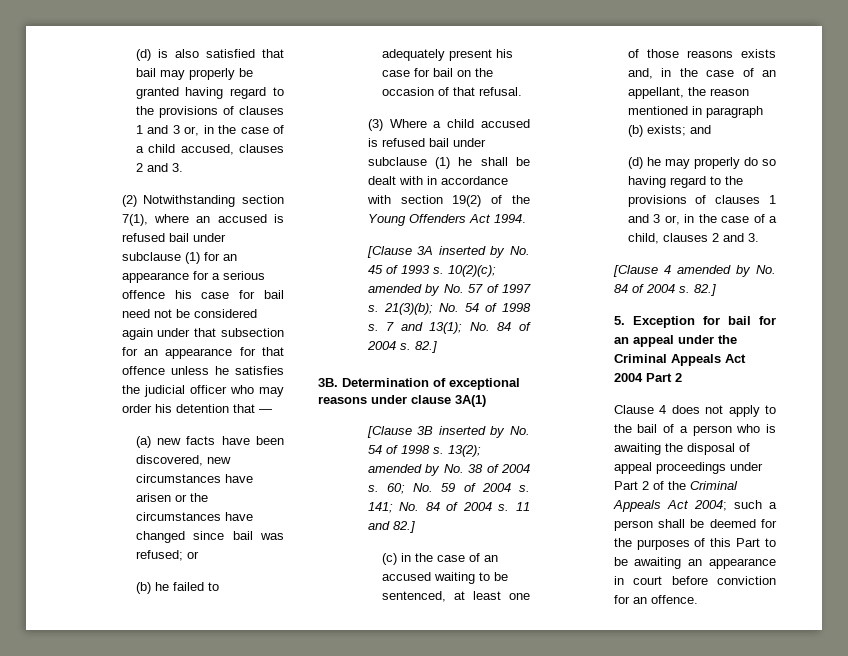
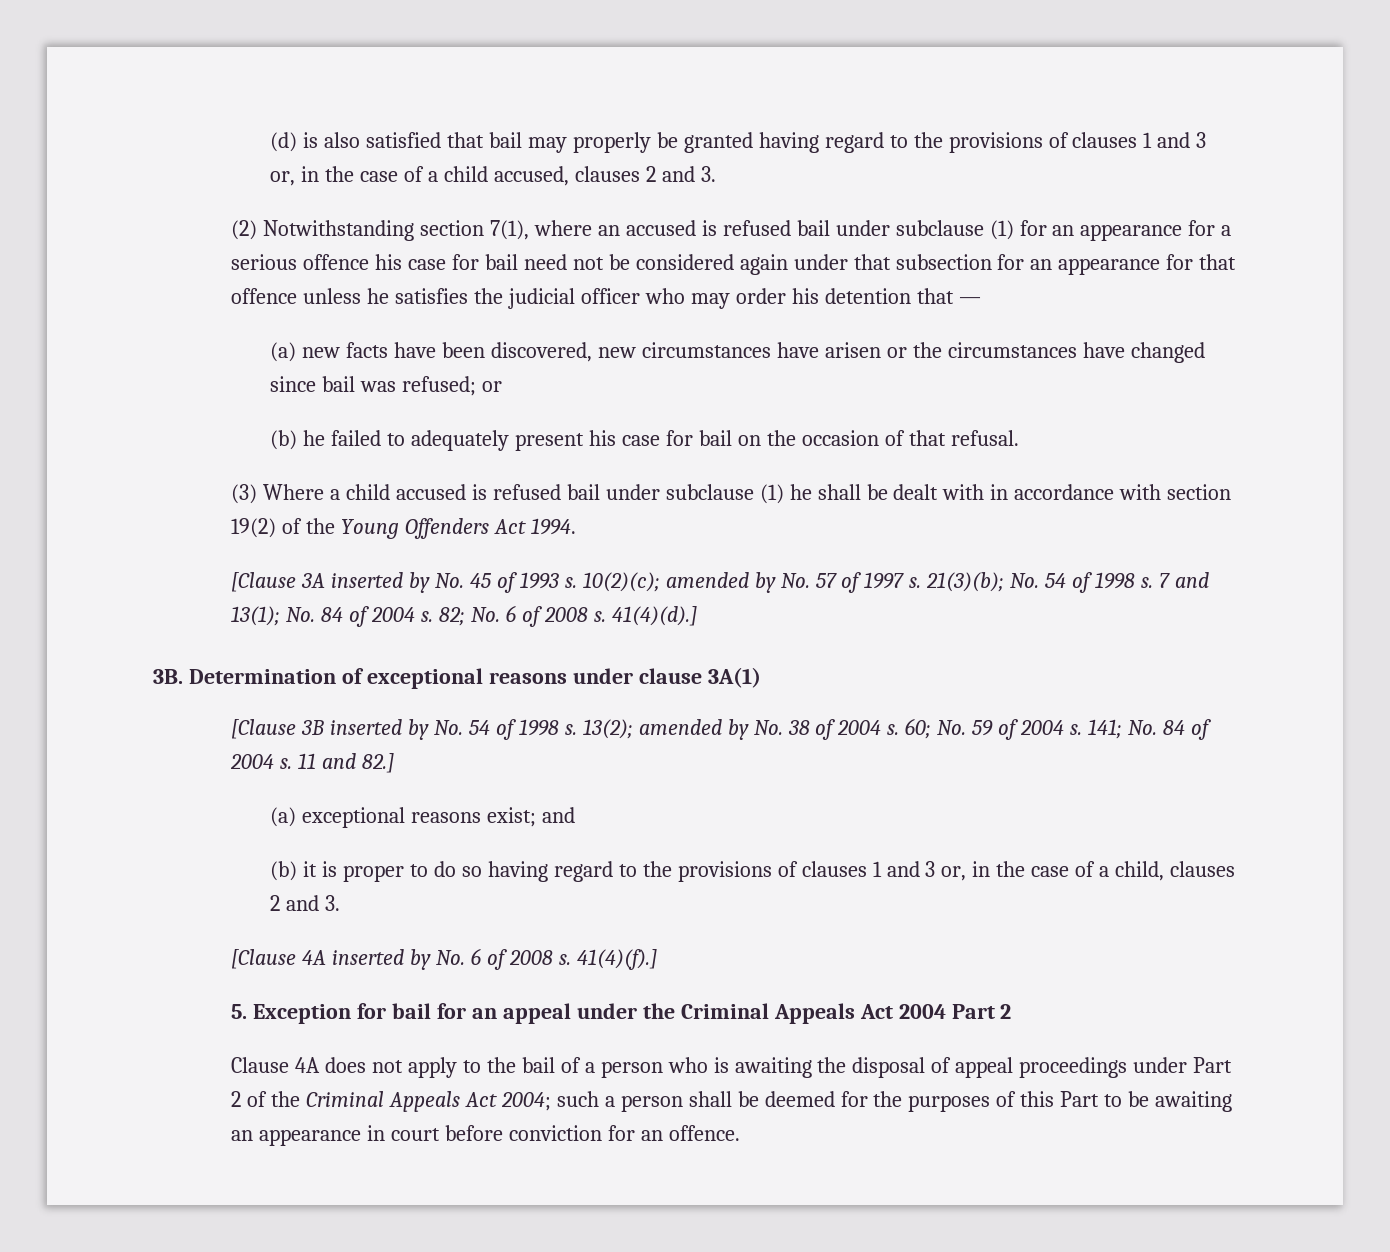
- 7 and 13(1); No. 84 of 2004 s. 82.]
+ 7 and 13(1); No. 84 of 2004 s. 82; No. 6 of 2008 s. 41(4)(d).]
- (c) in the case of an accused waiting to be sentenced, at least one of those reasons exists and, in the case of an appellant, the reason mentioned in paragraph (b) exists; and
- (d) he may properly do so having regard to the provisions of clauses 1 and 3 or, in the case of a child, clauses 2 and 3.
+ (a) exceptional reasons exist; and
+ (b) it is proper to do so having regard to the provisions of clauses 1 and 3 or, in the case of a child, clauses 2 and 3.
- [Clause 4 amended by No. 84 of 2004 s. 82.]
+ [Clause 4A inserted by No. 6 of 2008 s. 41(4)(f).]
- Clause 4 does not apply to the bail of a person who is awaiting the disposal of appeal proceedings under Part 2 of the Criminal Appeals Act 2004; such a person shall be deemed for the purposes of this Part to be awaiting an appearance in court before conviction for an offence.
+ Clause 4A does not apply to the bail of a person who is awaiting the disposal of appeal proceedings under Part 2 of the Criminal Appeals Act 2004; such a person shall be deemed for the purposes of this Part to be awaiting an appearance in court before conviction for an offence.

